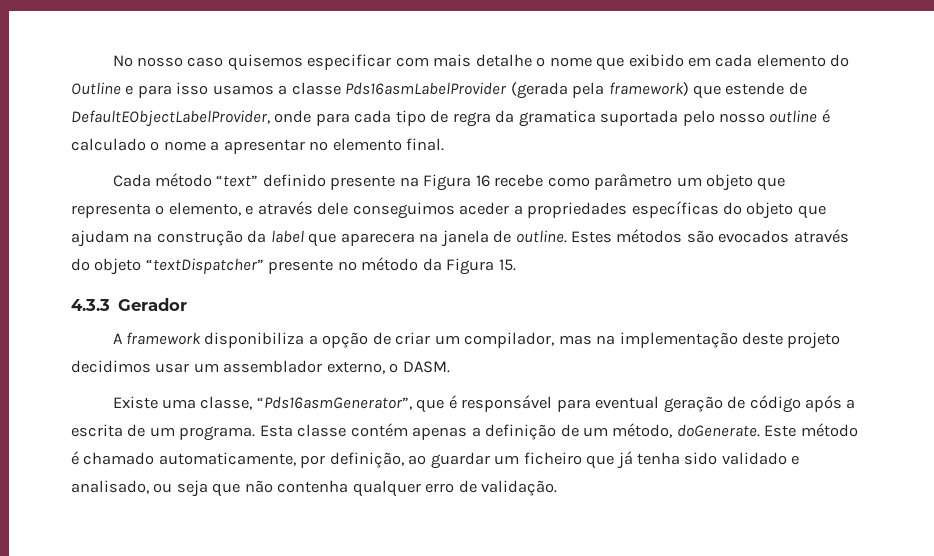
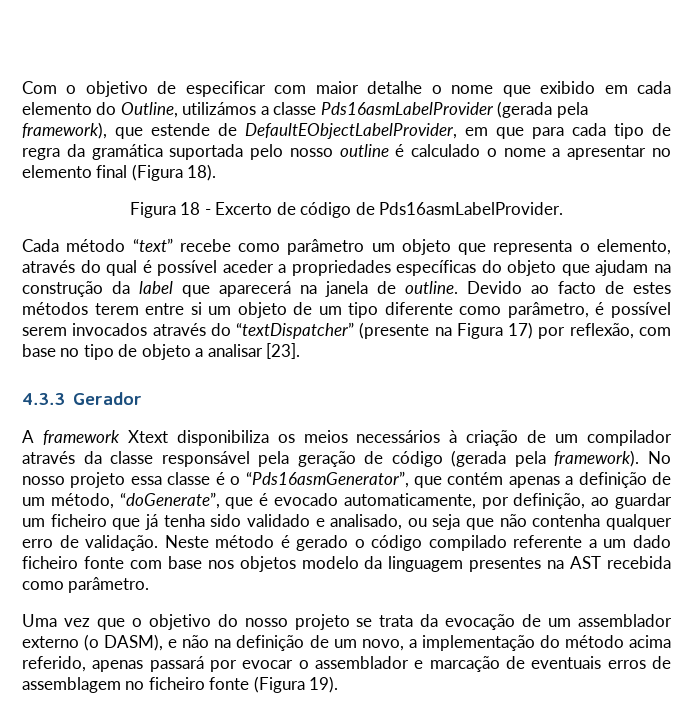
- No nosso caso quisemos especificar com mais detalhe o nome que exibido em cada elemento do Outline e para isso usamos a classe Pds16asmLabelProvider (gerada pela framework) que estende de DefaultEObjectLabelProvider, onde para cada tipo de regra da gramatica suportada pelo nosso outline é calculado o nome a apresentar no elemento final.
- Cada método “text” definido presente na Figura 16 recebe como parâmetro um objeto que representa o elemento, e através dele conseguimos aceder a propriedades específicas do objeto que ajudam na construção da label que aparecera na janela de outline.
+ Com o objetivo de especificar com maior detalhe o nome que exibido em cada elemento do Outline, utilizámos a classe Pds16asmLabelProvider (gerada pela framework), que estende de DefaultEObjectLabelProvider, em que para cada tipo de regra da gramática suportada pelo nosso outline é calculado o nome a apresentar no elemento final (Figura 18).
+ Figura 18 - Excerto de código de Pds16asmLabelProvider.
+ Cada método “text” recebe como parâmetro um objeto que representa o elemento, através do qual é possível aceder a propriedades específicas do objeto que ajudam na construção da label que aparecerá na janela de outline.
- Estes métodos são evocados através do objeto “textDispatcher” presente no método da Figura 15.
+ Devido ao facto de estes métodos terem entre si um objeto de um tipo diferente como parâmetro, é possível serem invocados através do “textDispatcher” (presente na Figura 17) por reflexão, com base no tipo de objeto a analisar [23].
  4.3.3 Gerador
- A framework disponibiliza a opção de criar um compilador, mas na implementação deste projeto decidimos usar um assemblador externo, o DASM.
- Existe uma classe, “Pds16asmGenerator”, que é responsável para eventual geração de código após a escrita de um programa. Esta classe contém apenas a definição de um método, doGenerate. Este método é chamado automaticamente, por definição, ao guardar um ficheiro que já tenha sido validado e analisado, ou seja que não contenha qualquer erro de validação.
+ A framework Xtext disponibiliza os meios necessários à criação de um compilador através da classe responsável pela geração de código (gerada pela framework). No nosso projeto essa classe é o “Pds16asmGenerator”, que contém apenas a definição de um método, “doGenerate”, que é evocado automaticamente, por definição, ao guardar um ficheiro que já tenha sido validado e analisado, ou seja que não contenha qualquer erro de validação.
+ Neste método é gerado o código compilado referente a um dado ficheiro fonte com base nos objetos modelo da linguagem presentes na AST recebida como parâmetro.
+ Uma vez que o objetivo do nosso projeto se trata da evocação de um assemblador externo (o DASM), e não na definição de um novo, a implementação do método acima referido, apenas passará por evocar o assemblador e marcação de eventuais erros de assemblagem no ficheiro fonte (Figura 19).

